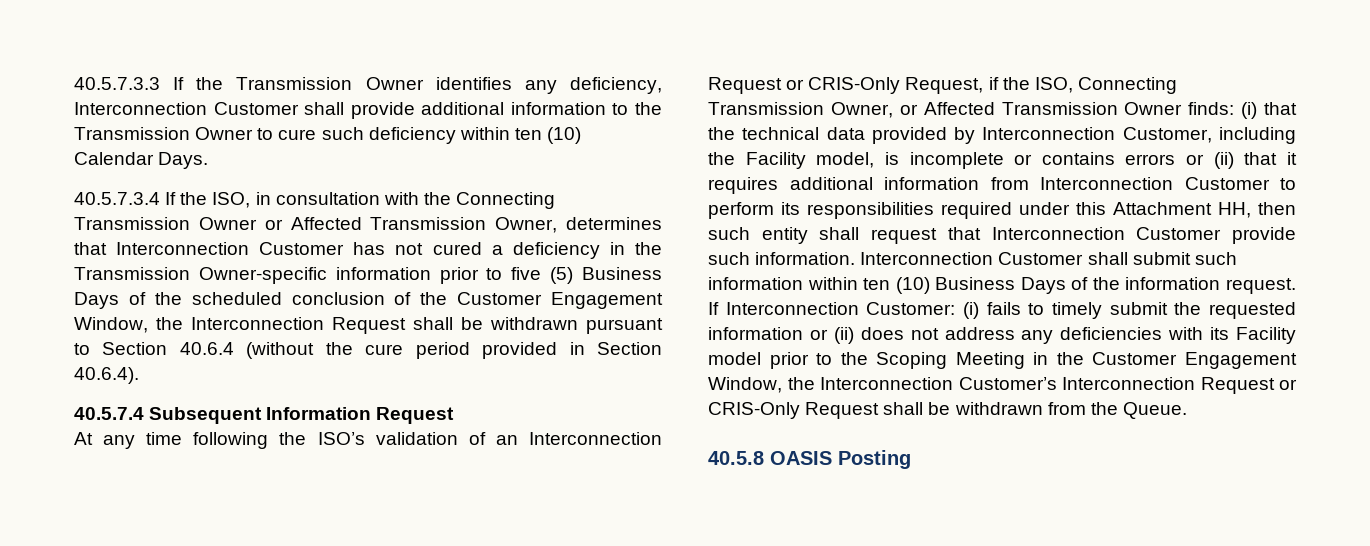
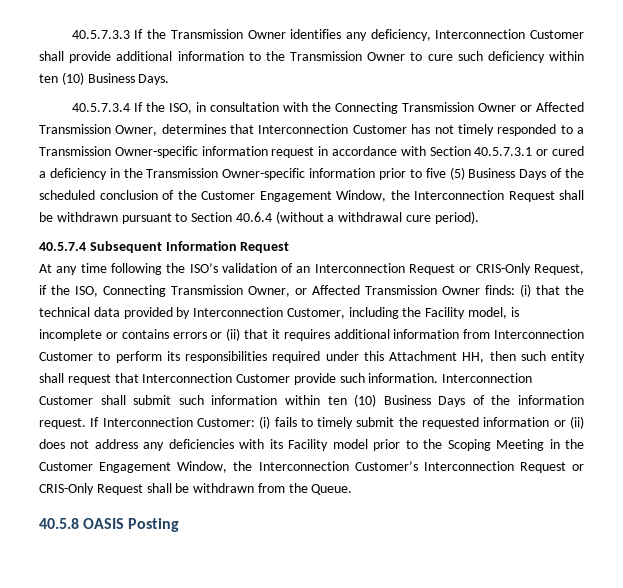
- 40.5.7.3.3 If the Transmission Owner identifies any deficiency, Interconnection Customer shall provide additional information to the Transmission Owner to cure such deficiency within ten (10) Calendar Days.
+ 40.5.7.3.3 If the Transmission Owner identifies any deficiency, Interconnection Customer shall provide additional information to the Transmission Owner to cure such deficiency within ten (10) Business Days.
- 40.5.7.3.4 If the ISO, in consultation with the Connecting Transmission Owner or Affected Transmission Owner, determines that Interconnection Customer has not cured a deficiency in the Transmission Owner-specific information prior to five (5) Business Days of the scheduled conclusion of the Customer Engagement Window, the Interconnection Request shall be withdrawn pursuant to Section 40.6.4 (without the cure period provided in Section 40.6.4).
+ 40.5.7.3.4 If the ISO, in consultation with the Connecting Transmission Owner or Affected Transmission Owner, determines that Interconnection Customer has not timely responded to a Transmission Owner-specific information request in accordance with Section 40.5.7.3.1 or cured a deficiency in the Transmission Owner-specific information prior to five (5) Business Days of the scheduled conclusion of the Customer Engagement Window, the Interconnection Request shall be withdrawn pursuant to Section 40.6.4 (without a withdrawal cure period).

